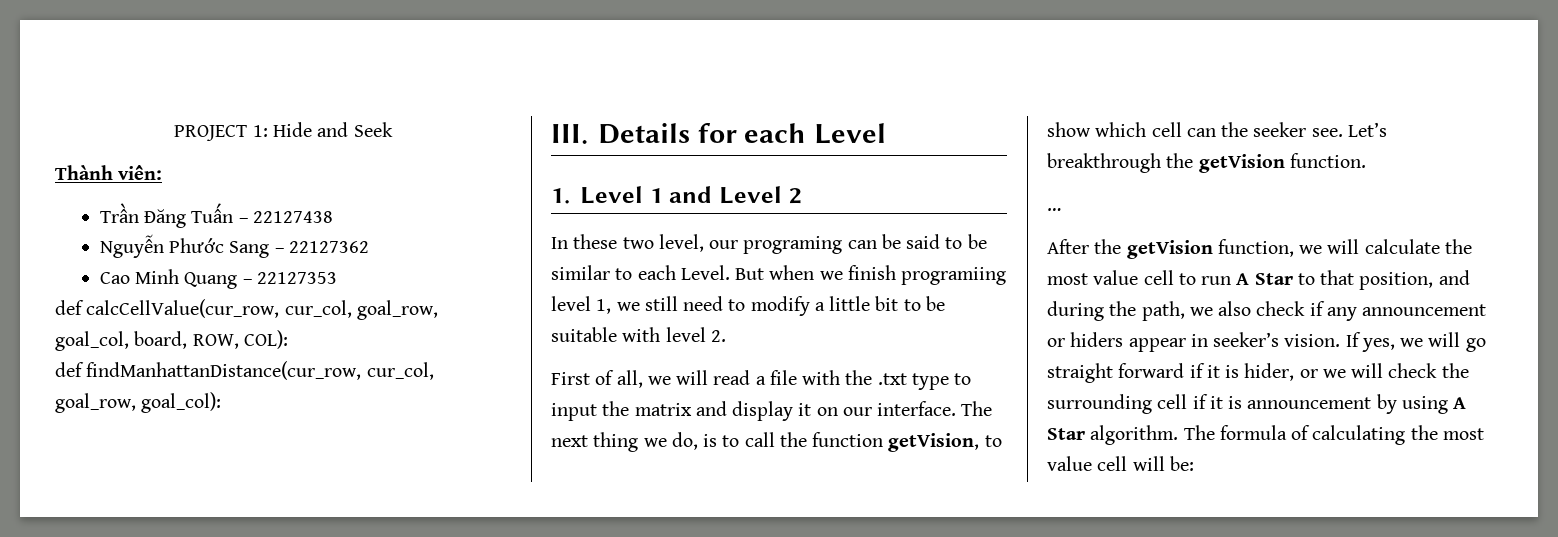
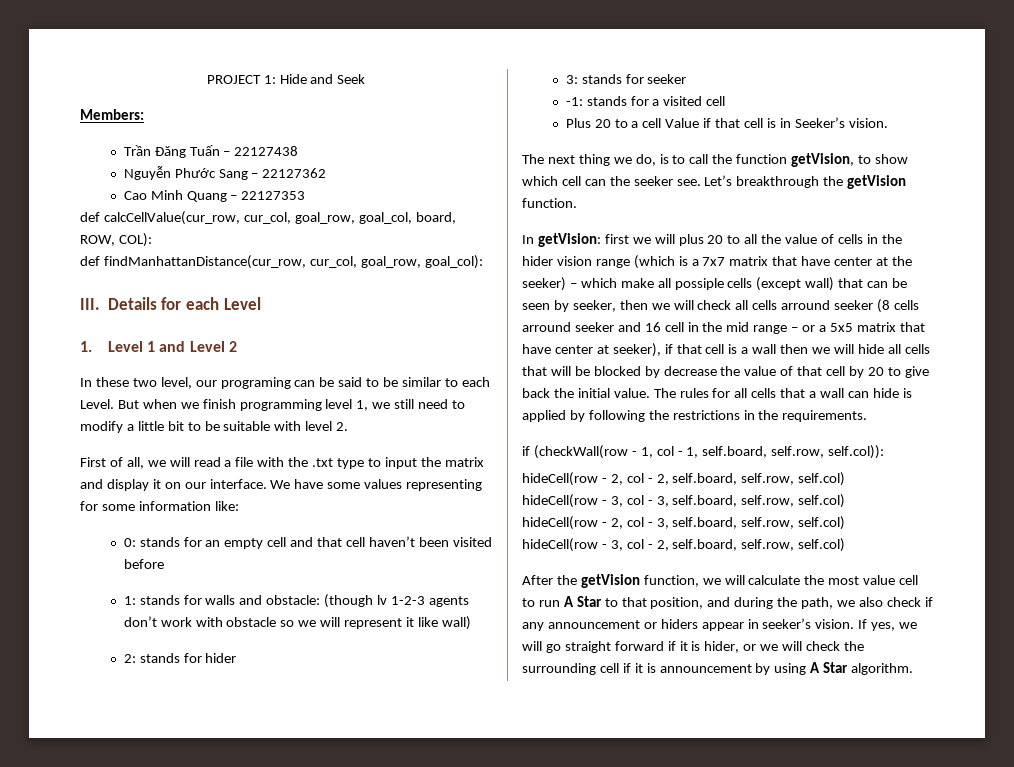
- Thành viên:
+ Members:
- But when we finish programiing level 1, we still need to modify a little bit to be suitable with level 2.
+ But when we finish programming level 1, we still need to modify a little bit to be suitable with level 2.
- First of all, we will read a file with the .txt type to input the matrix and display it on our interface. The next thing we do, is to call the function getVision, to show which cell can the seeker see.
+ First of all, we will read a file with the .txt type to input the matrix and display it on our interface. We have some values representing for some information like:
+ 0: stands for an empty cell and that cell haven’t been visited before
+ 1: stands for walls and obstacle: (though lv 1-2-3 agents don’t work with obstacle so we will represent it like wall)
+ 2: stands for hider
+ 3: stands for seeker
+ -1: stands for a visited cell
+ Plus 20 to a cell Value if that cell is in Seeker’s vision.
+ The next thing we do, is to call the function getVision, to show which cell can the seeker see.
- …
+ In getVision: first we will plus 20 to all the value of cells in the hider vision range (which is a 7x7 matrix that have center at the seeker) – which make all possiple cells (except wall) that can be seen by seeker, then we will check all cells arround seeker (8 cells arround seeker and 16 cell in the mid range – or a 5x5 matrix that have center at seeker), if that cell is a wall then we will hide all cells that will be blocked by decrease the value of that cell by 20 to give back the initial value. The rules for all cells that a wall can hide is applied by following the restrictions in the requirements.
+ if (checkWall(row - 1, col - 1, self.board, self.row, self.col)):
+ hideCell(row - 2, col - 2, self.board, self.row, self.col)
+ hideCell(row - 3, col - 3, self.board, self.row, self.col)
+ hideCell(row - 2, col - 3, self.board, self.row, self.col)
+ hideCell(row - 3, col - 2, self.board, self.row, self.col)
- The formula of calculating the most value cell will be:

